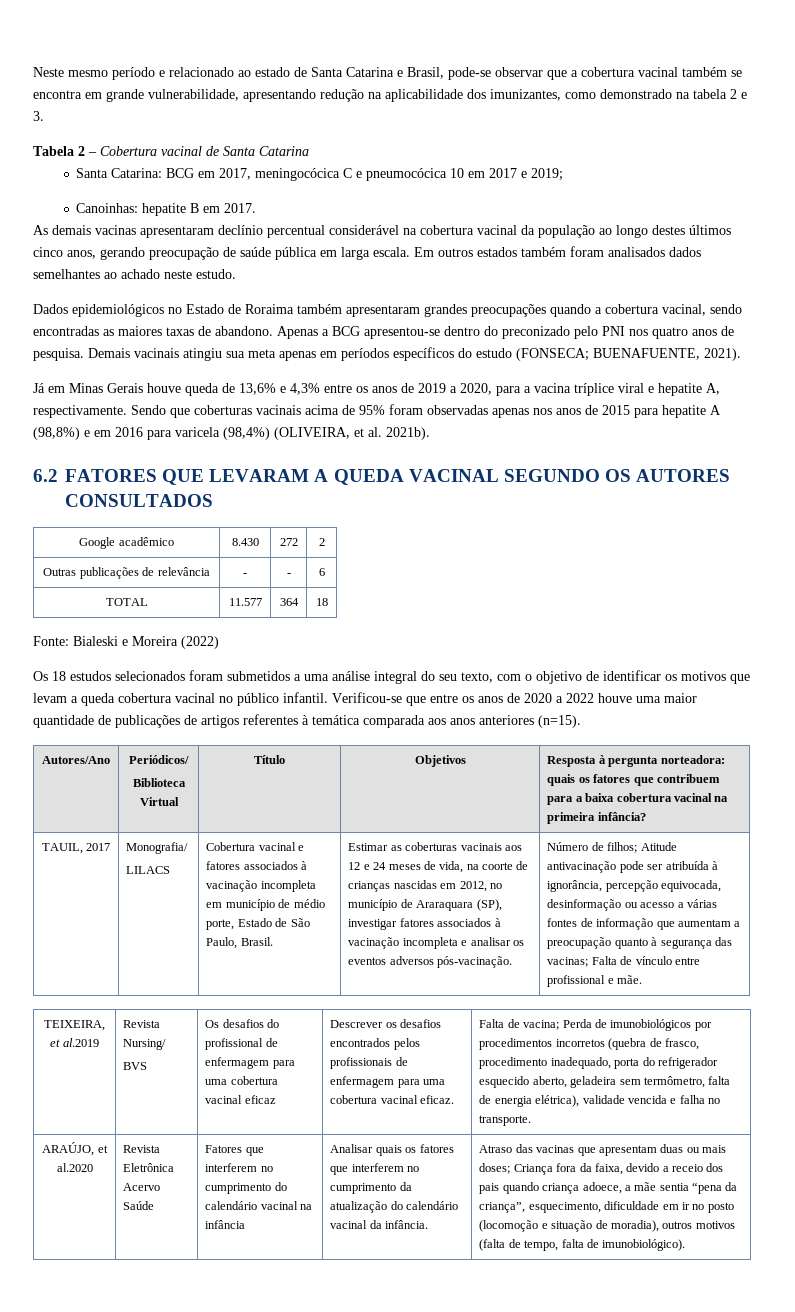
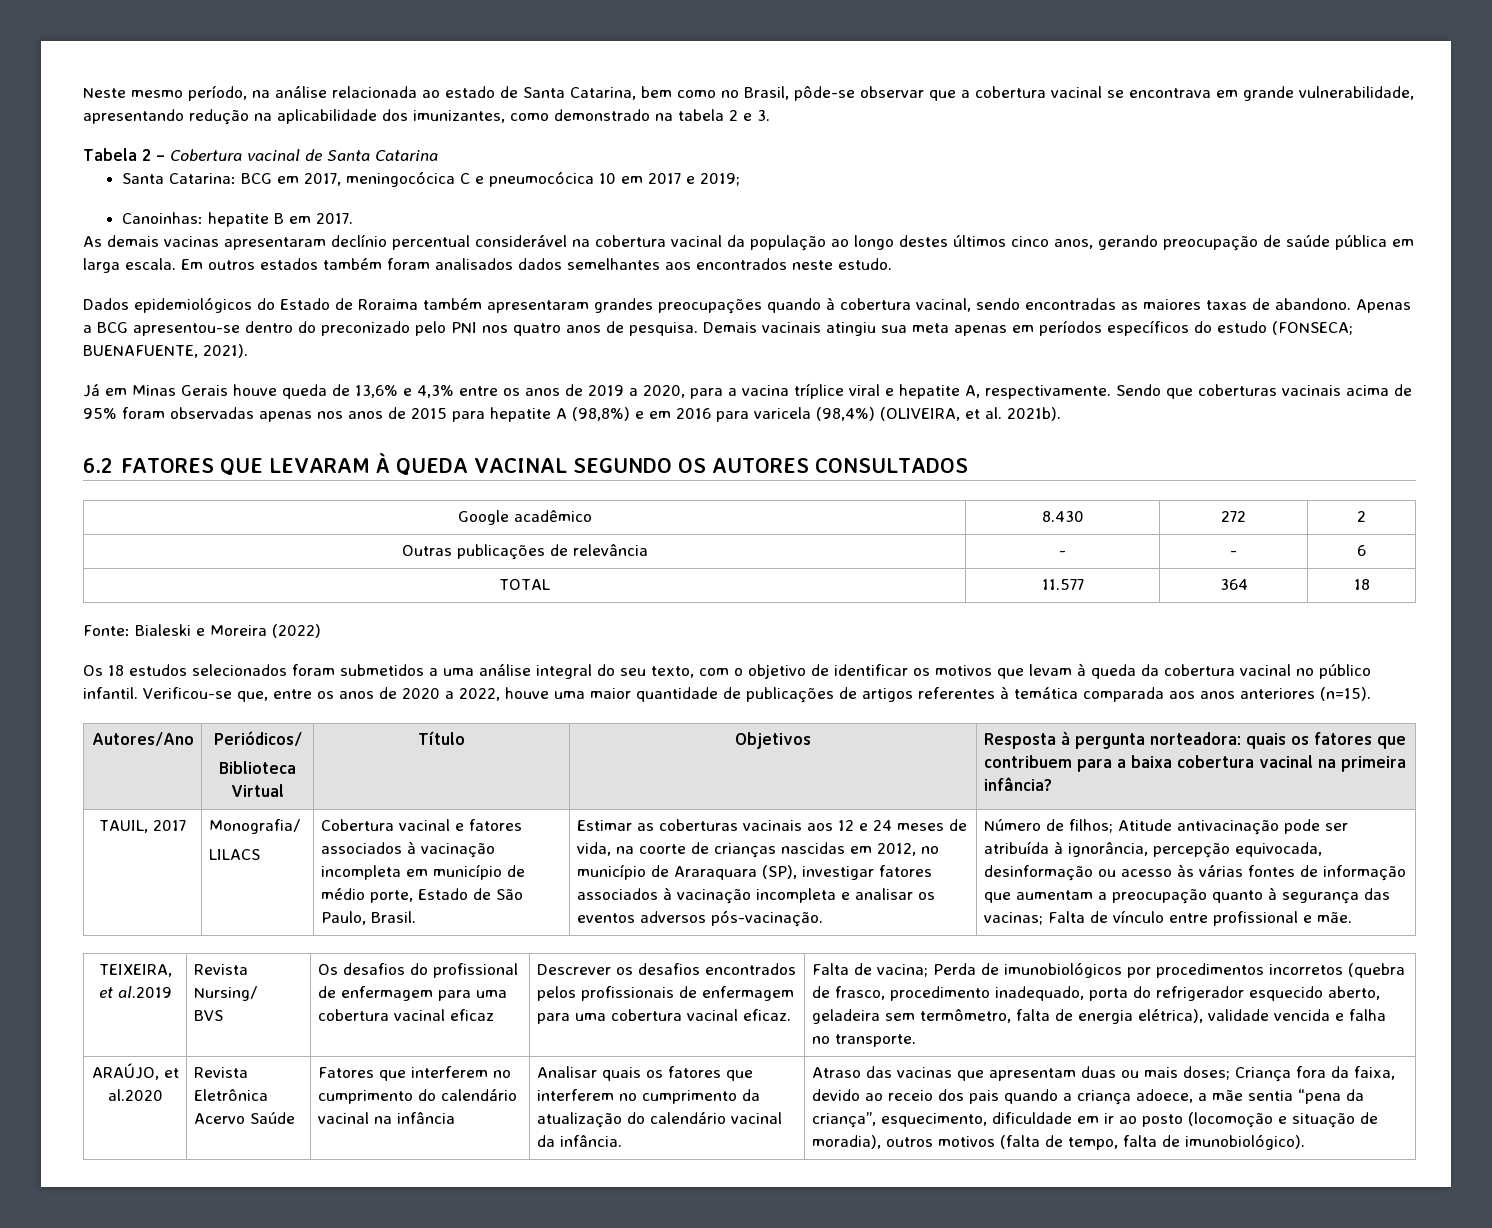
- Neste mesmo período e relacionado ao estado de Santa Catarina e Brasil, pode-se observar que a cobertura vacinal também se encontra em grande vulnerabilidade, apresentando redução na aplicabilidade dos imunizantes, como demonstrado na tabela 2 e 3.
+ Neste mesmo período, na análise relacionada ao estado de Santa Catarina, bem como no Brasil, pôde-se observar que a cobertura vacinal se encontrava em grande vulnerabilidade, apresentando redução na aplicabilidade dos imunizantes, como demonstrado na tabela 2 e 3.
- Em outros estados também foram analisados dados semelhantes ao achado neste estudo.
+ Em outros estados também foram analisados dados semelhantes aos encontrados neste estudo.
- Dados epidemiológicos no Estado de Roraima também apresentaram grandes preocupações quando a cobertura vacinal, sendo encontradas as maiores taxas de abandono.
+ Dados epidemiológicos do Estado de Roraima também apresentaram grandes preocupações quando à cobertura vacinal, sendo encontradas as maiores taxas de abandono.
- 6.2 FATORES QUE LEVARAM A QUEDA VACINAL SEGUNDO OS AUTORES CONSULTADOS
+ 6.2 FATORES QUE LEVARAM À QUEDA VACINAL SEGUNDO OS AUTORES CONSULTADOS
- Os 18 estudos selecionados foram submetidos a uma análise integral do seu texto, com o objetivo de identificar os motivos que levam a queda cobertura vacinal no público infantil.
+ Os 18 estudos selecionados foram submetidos a uma análise integral do seu texto, com o objetivo de identificar os motivos que levam à queda da cobertura vacinal no público infantil.
- Verificou-se que entre os anos de 2020 a 2022 houve uma maior quantidade de publicações de artigos referentes à temática comparada aos anos anteriores (n=15).
+ Verificou-se que, entre os anos de 2020 a 2022, houve uma maior quantidade de publicações de artigos referentes à temática comparada aos anos anteriores (n=15).
- Número de filhos; Atitude antivacinação pode ser atribuída à ignorância, percepção equivocada, desinformação ou acesso a várias fontes de informação que aumentam a preocupação quanto à segurança das vacinas; Falta de vínculo entre profissional e mãe.
+ Número de filhos; Atitude antivacinação pode ser atribuída à ignorância, percepção equivocada, desinformação ou acesso às várias fontes de informação que aumentam a preocupação quanto à segurança das vacinas; Falta de vínculo entre profissional e mãe.
- Atraso das vacinas que apresentam duas ou mais doses; Criança fora da faixa, devido a receio dos pais quando criança adoece, a mãe sentia “pena da criança”, esquecimento, dificuldade em ir no posto (locomoção e situação de moradia), outros motivos (falta de tempo, falta de imunobiológico).
+ Atraso das vacinas que apresentam duas ou mais doses; Criança fora da faixa, devido ao receio dos pais quando a criança adoece, a mãe sentia “pena da criança”, esquecimento, dificuldade em ir ao posto (locomoção e situação de moradia), outros motivos (falta de tempo, falta de imunobiológico).

